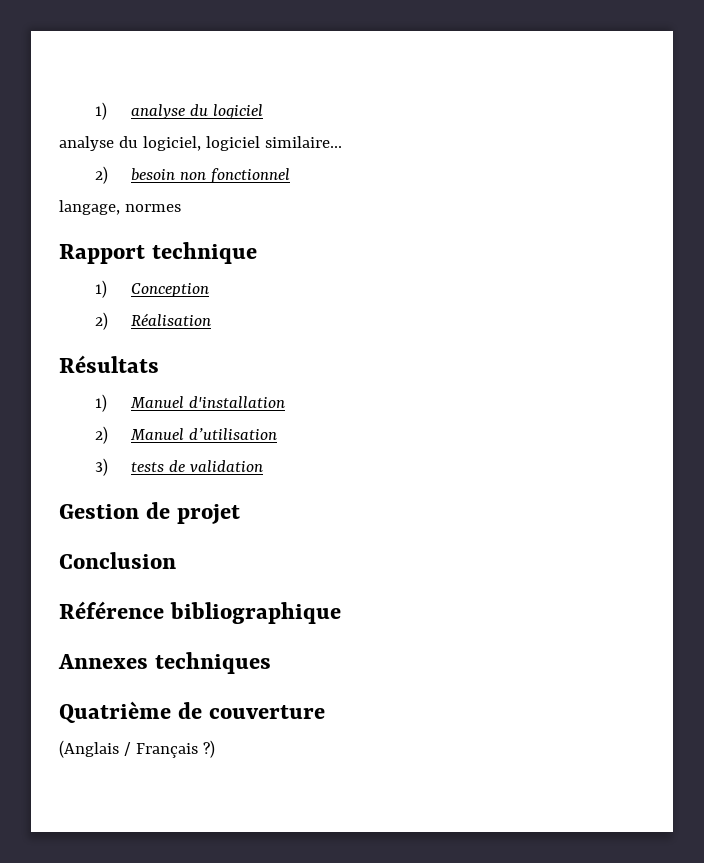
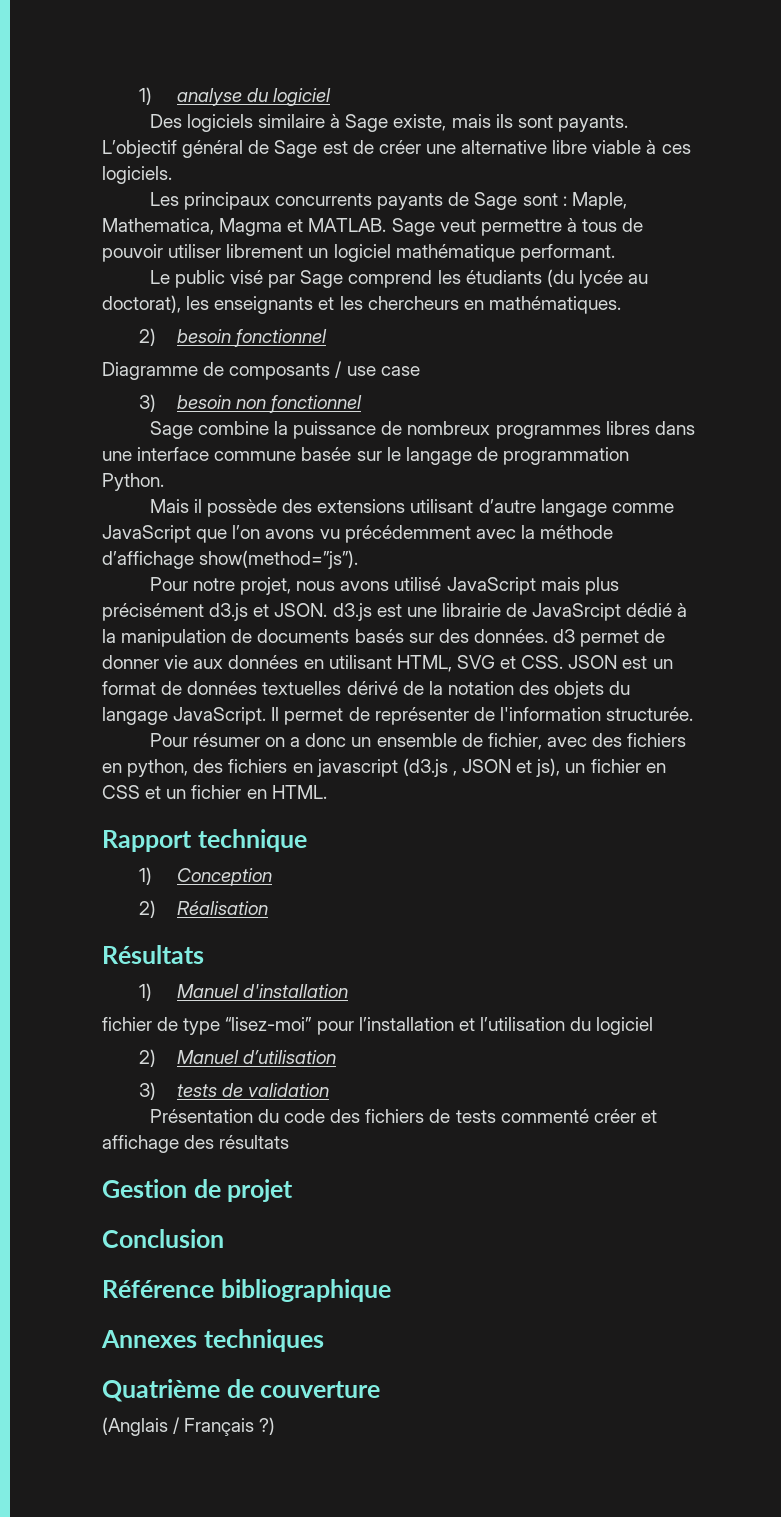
- analyse du logiciel, logiciel similaire...
- 2) besoin non fonctionnel
- langage, normes
+ Des logiciels similaire à Sage existe, mais ils sont payants. L’objectif général de Sage est de créer une alternative libre viable à ces logiciels.
+ Les principaux concurrents payants de Sage sont : Maple, Mathematica, Magma et MATLAB. Sage veut permettre à tous de pouvoir utiliser librement un logiciel mathématique performant.
+ Le public visé par Sage comprend les étudiants (du lycée au doctorat), les enseignants et les chercheurs en mathématiques.
+ 2) besoin fonctionnel
+ Diagramme de composants / use case
+ 3) besoin non fonctionnel
+ Sage combine la puissance de nombreux programmes libres dans une interface commune basée sur le langage de programmation Python.
+ Mais il possède des extensions utilisant d’autre langage comme JavaScript que l’on avons vu précédemment avec la méthode d’affichage show(method=”js”).
+ Pour notre projet, nous avons utilisé JavaScript mais plus précisément d3.js et JSON. d3.js est une librairie de JavaSrcipt dédié à la manipulation de documents basés sur des données. d3 permet de donner vie aux données en utilisant HTML, SVG et CSS. JSON est un format de données textuelles dérivé de la notation des objets du langage JavaScript. Il permet de représenter de l'information structurée.
+ Pour résumer on a donc un ensemble de fichier, avec des fichiers en python, des fichiers en javascript (d3.js , JSON et js), un fichier en CSS et un fichier en HTML.
+ fichier de type “lisez-moi” pour l’installation et l’utilisation du logiciel
+ Présentation du code des fichiers de tests commenté créer et affichage des résultats

